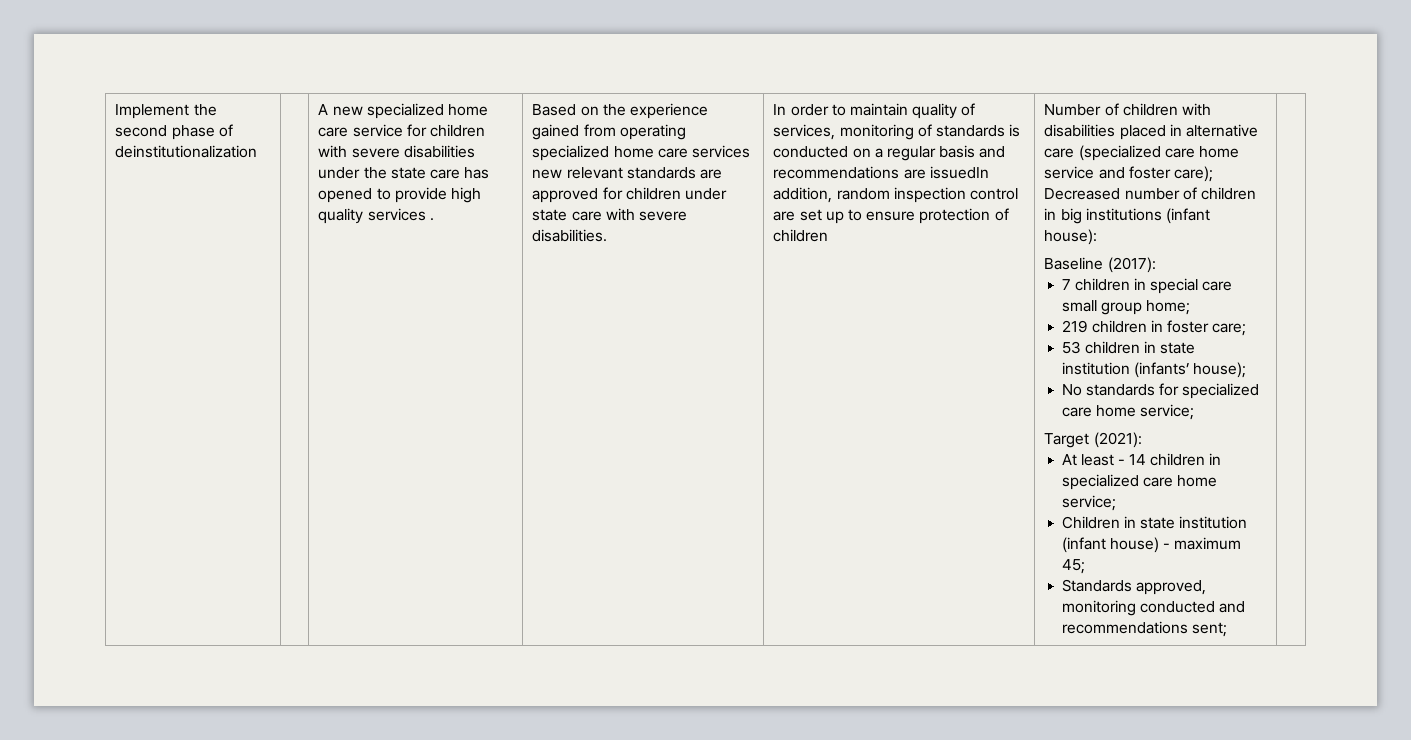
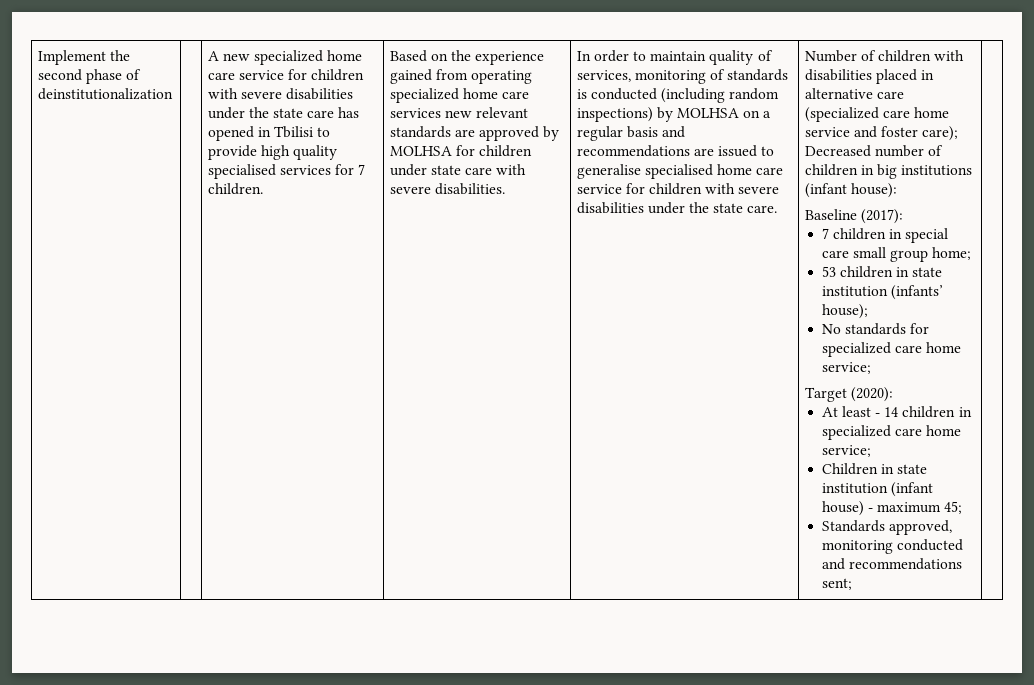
- A new specialized home care service for children with severe disabilities under the state care has opened to provide high quality services .
+ A new specialized home care service for children with severe disabilities under the state care has opened in Tbilisi to provide high quality specialised services for 7 children.
- Based on the experience gained from operating specialized home care services new relevant standards are approved for children under state care with severe disabilities.
+ Based on the experience gained from operating specialized home care services new relevant standards are approved by MOLHSA for children under state care with severe disabilities.
- In order to maintain quality of services, monitoring of standards is conducted on a regular basis and recommendations are issuedIn addition, random inspection control are set up to ensure protection of children
+ In order to maintain quality of services, monitoring of standards is conducted (including random inspections) by MOLHSA on a regular basis and recommendations are issued to generalise specialised home care service for children with severe disabilities under the state care.
- 219 children in foster care;
- Target (2021):
+ Target (2020):

